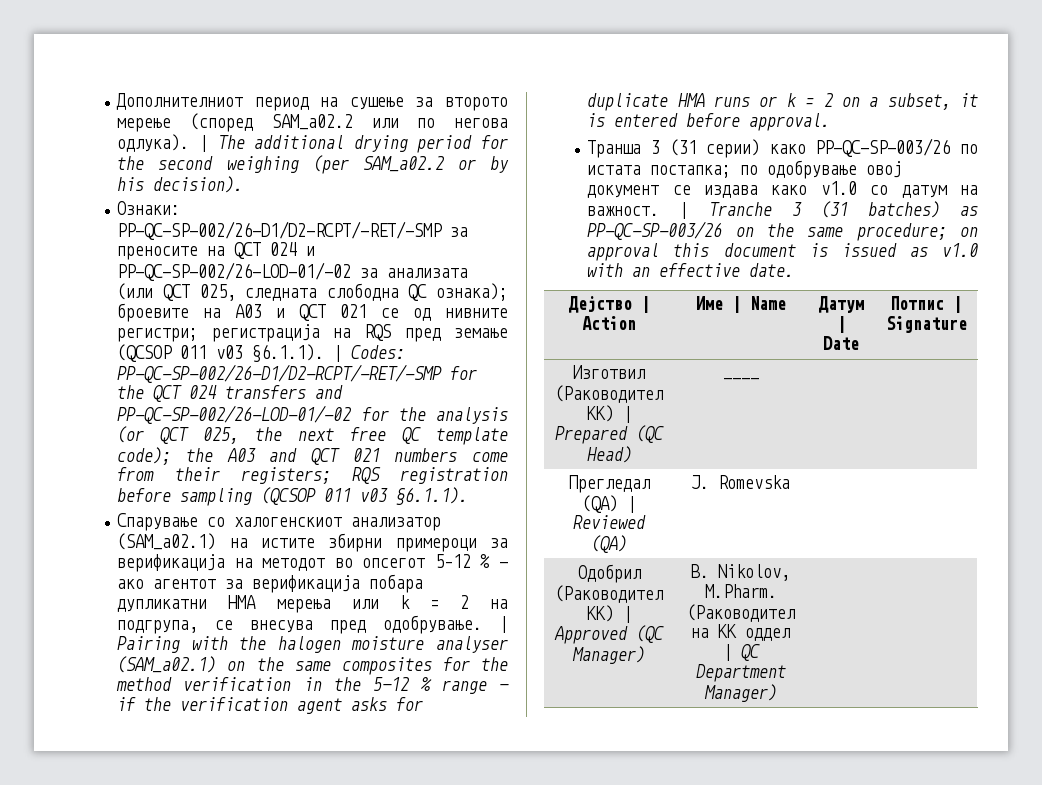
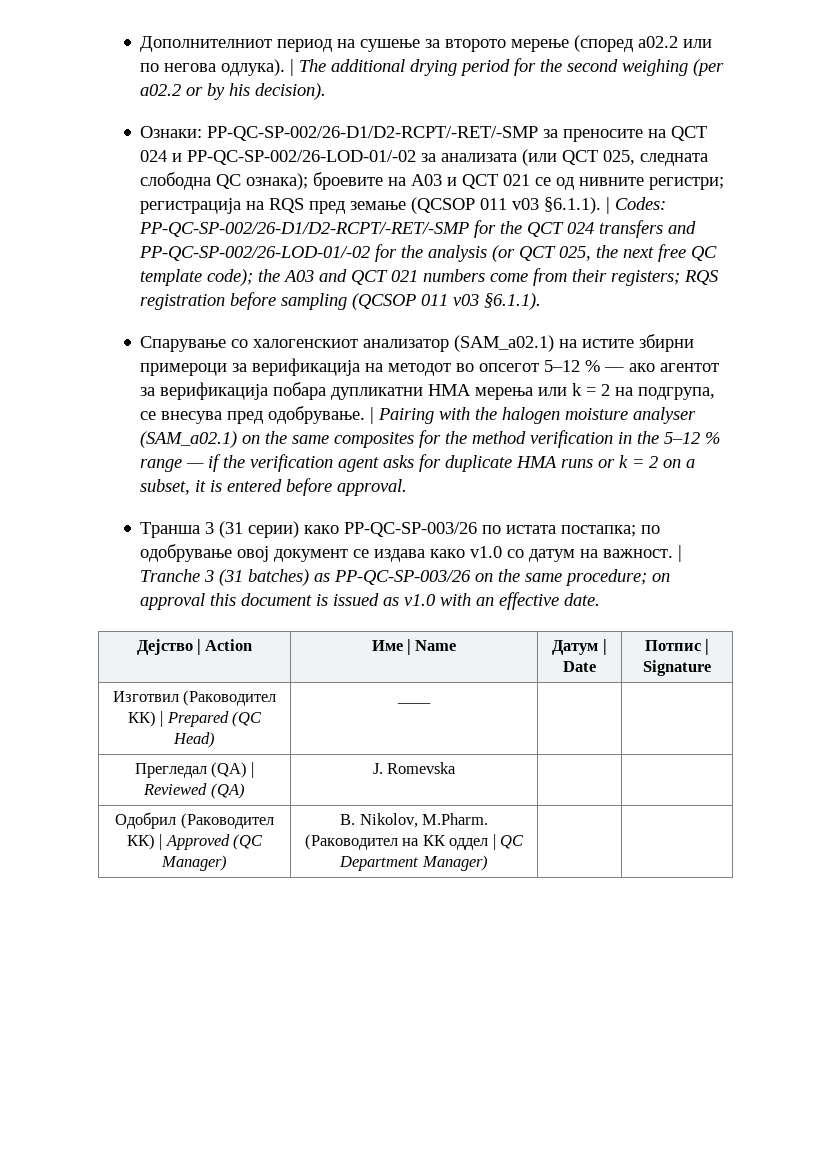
- Дополнителниот период на сушење за второто мерење (според SAM_a02.2 или по негова одлука).
+ Дополнителниот период на сушење за второто мерење (според a02.2 или по негова одлука).
- | The additional drying period for the second weighing (per SAM_a02.2 or by his decision).
+ | The additional drying period for the second weighing (per a02.2 or by his decision).

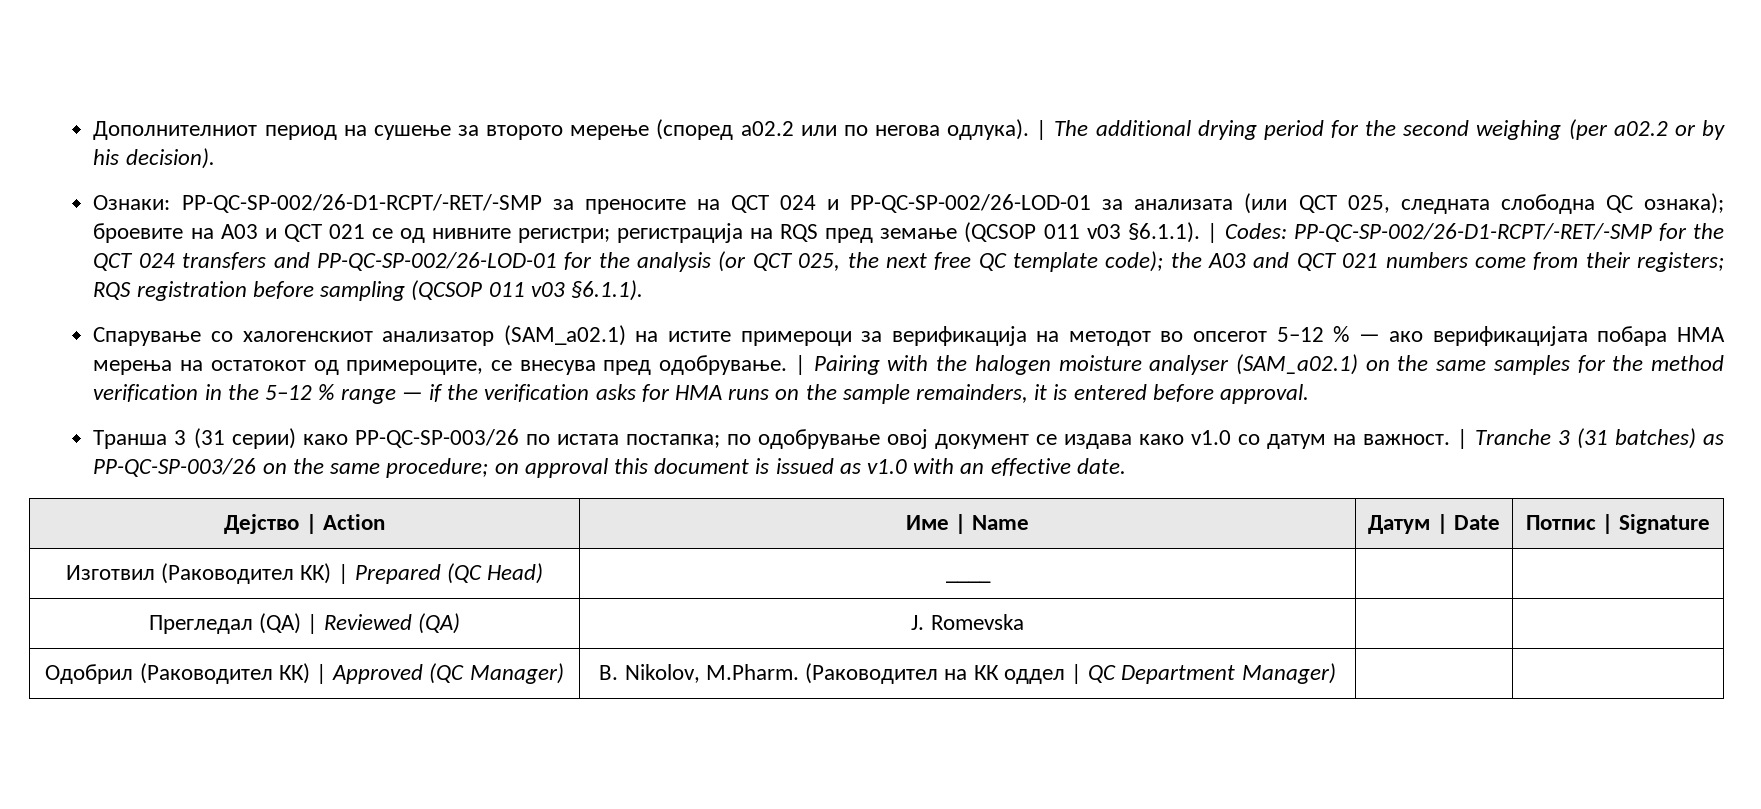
- PP-QC-SP-002/26-D1/D2-RCPT/-RET/-SMP за преносите на QCT 024 и PP-QC-SP-002/26-LOD-01/-02 за анализата (или QCT 025, следната слободна QC ознака);
+ PP-QC-SP-002/26-D1-RCPT/-RET/-SMP за преносите на QCT 024 и PP-QC-SP-002/26-LOD-01 за анализата (или QCT 025, следната слободна QC ознака);
- PP-QC-SP-002/26-D1/D2-RCPT/-RET/-SMP for the QCT 024 transfers and PP-QC-SP-002/26-LOD-01/-02 for the analysis (or QCT 025, the next free QC template code);
+ PP-QC-SP-002/26-D1-RCPT/-RET/-SMP for the QCT 024 transfers and PP-QC-SP-002/26-LOD-01 for the analysis (or QCT 025, the next free QC template code);
- Спарување со халогенскиот анализатор (SAM_a02.1) на истите збирни примероци за верификација на методот во опсегот 5–12 % — ако агентот за верификација побара дупликатни HMA мерења или k = 2 на подгрупа, се внесува пред одобрување.
+ Спарување со халогенскиот анализатор (SAM_a02.1) на истите примероци за верификација на методот во опсегот 5–12 % — ако верификацијата побара HMA мерења на остатокот од примероците, се внесува пред одобрување.
- | Pairing with the halogen moisture analyser (SAM_a02.1) on the same composites for the method verification in the 5–12 % range — if the verification agent asks for duplicate HMA runs or k = 2 on a subset, it is entered before approval.
+ | Pairing with the halogen moisture analyser (SAM_a02.1) on the same samples for the method verification in the 5–12 % range — if the verification asks for HMA runs on the sample remainders, it is entered before approval.

